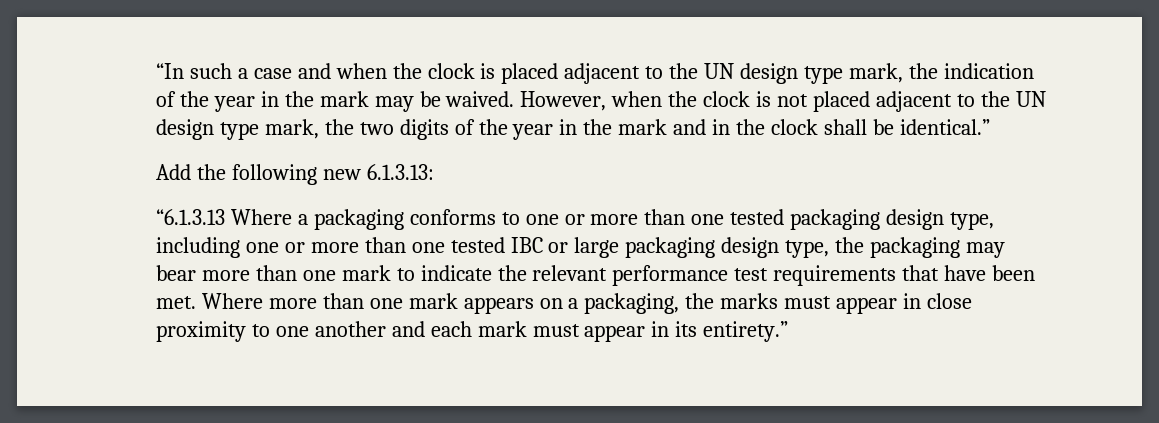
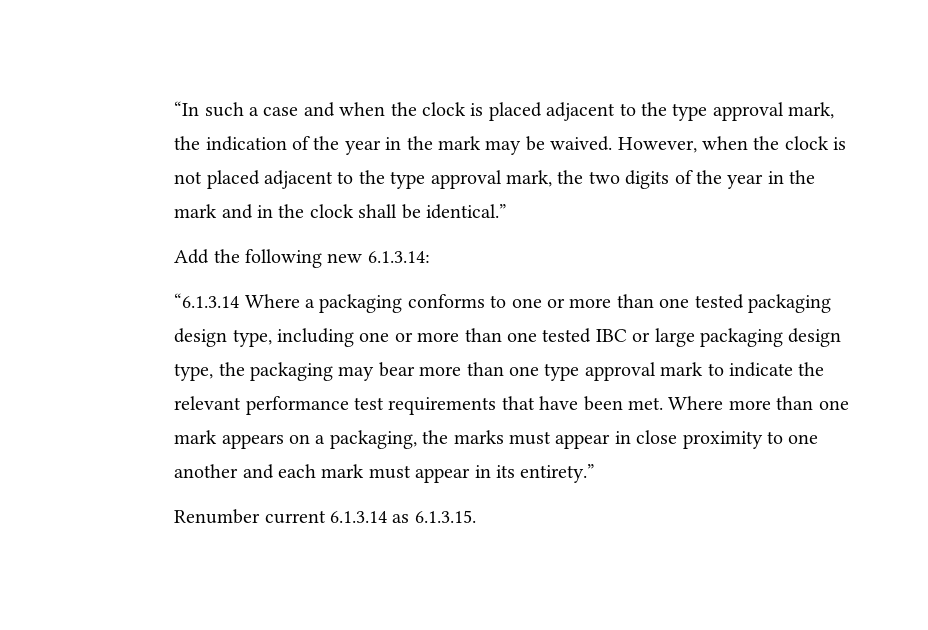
- “In such a case and when the clock is placed adjacent to the UN design type mark, the indication of the year in the mark may be waived.
+ “In such a case and when the clock is placed adjacent to the type approval mark, the indication of the year in the mark may be waived.
- However, when the clock is not placed adjacent to the UN design type mark, the two digits of the year in the mark and in the clock shall be identical.”
+ However, when the clock is not placed adjacent to the type approval mark, the two digits of the year in the mark and in the clock shall be identical.”
- Add the following new 6.1.3.13:
- “6.1.3.13 Where a packaging conforms to one or more than one tested packaging design type, including one or more than one tested IBC or large packaging design type, the packaging may bear more than one mark to indicate the relevant performance test requirements that have been met.
+ Add the following new 6.1.3.14:
+ “6.1.3.14 Where a packaging conforms to one or more than one tested packaging design type, including one or more than one tested IBC or large packaging design type, the packaging may bear more than one type approval mark to indicate the relevant performance test requirements that have been met.
+ Renumber current 6.1.3.14 as 6.1.3.15.

